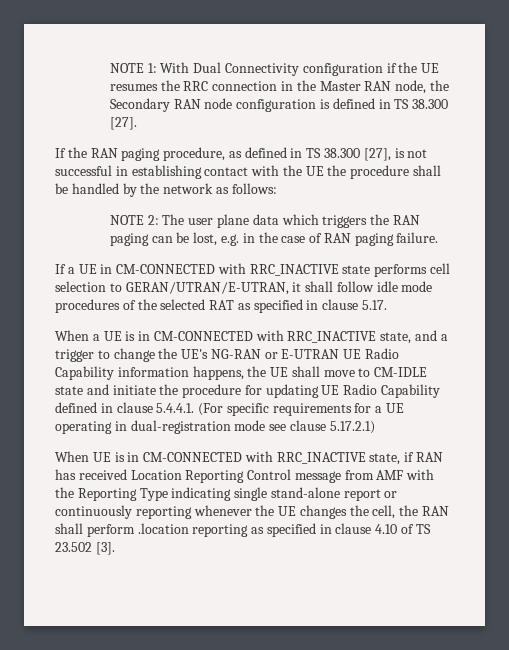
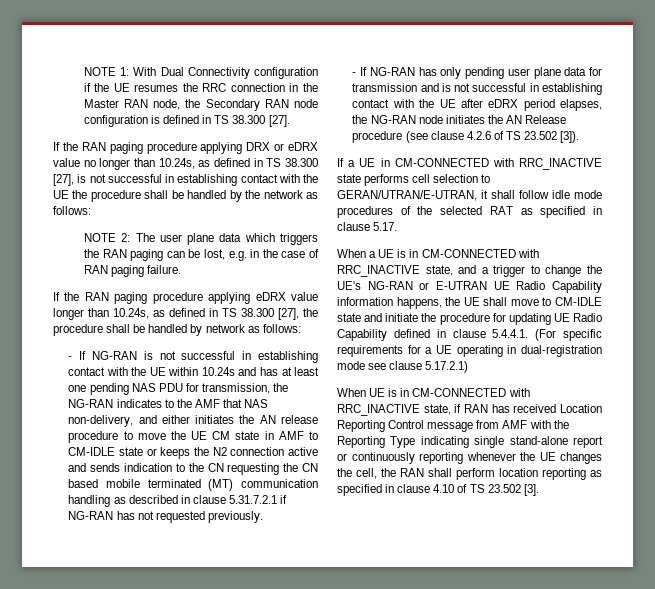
- If the RAN paging procedure, as defined in TS 38.300 [27], is not successful in establishing contact with the UE the procedure shall be handled by the network as follows:
+ If the RAN paging procedure applying DRX or eDRX value no longer than 10.24s, as defined in TS 38.300 [27], is not successful in establishing contact with the UE the procedure shall be handled by the network as follows:
+ If the RAN paging procedure applying eDRX value longer than 10.24s, as defined in TS 38.300 [27], the procedure shall be handled by network as follows:
+ - If NG-RAN is not successful in establishing contact with the UE within 10.24s and has at least one pending NAS PDU for transmission, the NG-RAN indicates to the AMF that NAS non-delivery, and either initiates the AN release procedure to move the UE CM state in AMF to CM-IDLE state or keeps the N2 connection active and sends indication to the CN requesting the CN based mobile terminated (MT) communication handling as described in clause 5.31.7.2.1 if NG-RAN has not requested previously.
+ - If NG-RAN has only pending user plane data for transmission and is not successful in establishing contact with the UE after eDRX period elapses, the NG-RAN node initiates the AN Release procedure (see clause 4.2.6 of TS 23.502 [3]).
- When UE is in CM-CONNECTED with RRC_INACTIVE state, if RAN has received Location Reporting Control message from AMF with the Reporting Type indicating single stand-alone report or continuously reporting whenever the UE changes the cell, the RAN shall perform .location reporting as specified in clause 4.10 of TS 23.502 [3].
+ When UE is in CM-CONNECTED with RRC_INACTIVE state, if RAN has received Location Reporting Control message from AMF with the Reporting Type indicating single stand-alone report or continuously reporting whenever the UE changes the cell, the RAN shall perform location reporting as specified in clause 4.10 of TS 23.502 [3].

